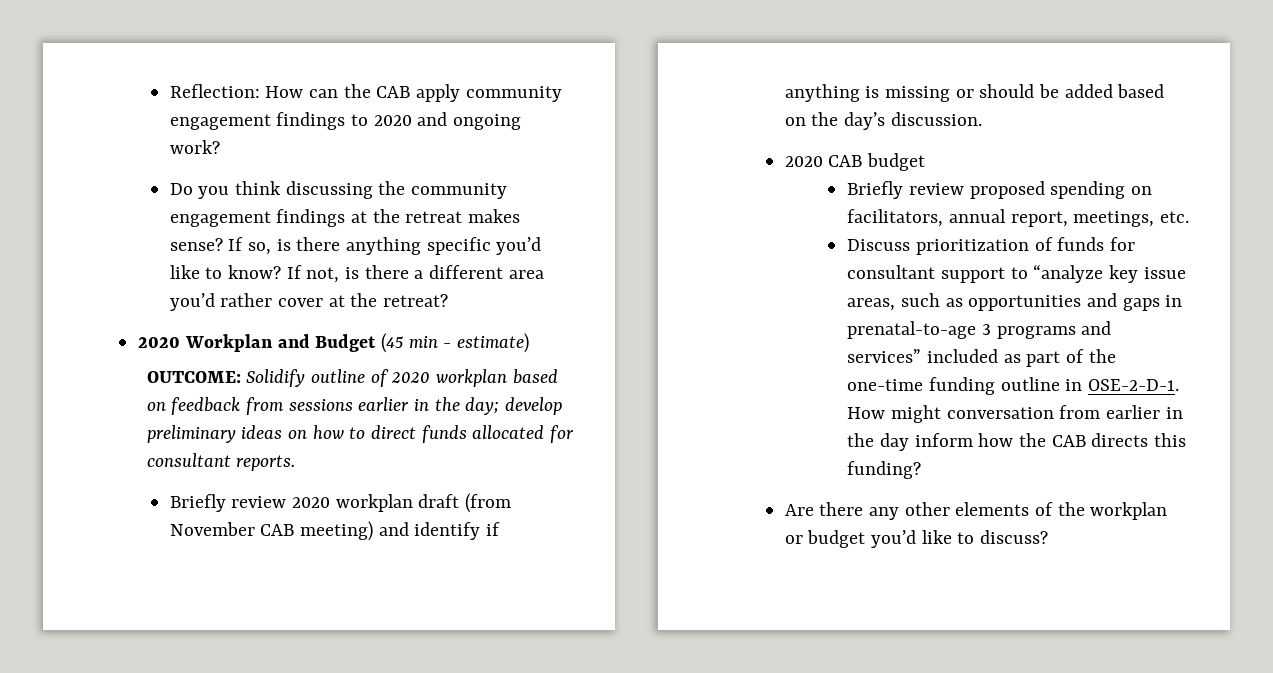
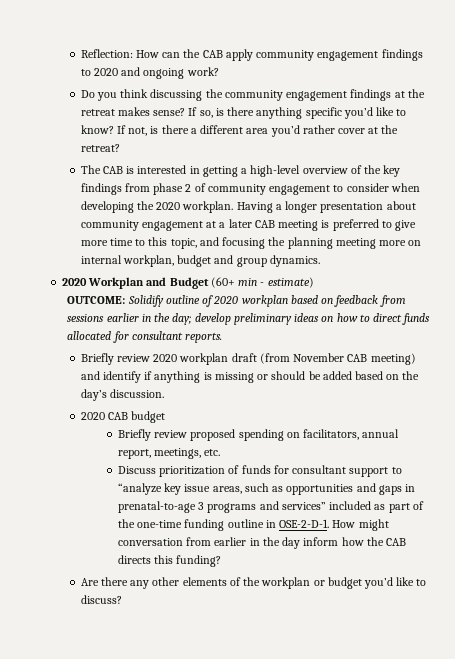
+ The CAB is interested in getting a high-level overview of the key findings from phase 2 of community engagement to consider when developing the 2020 workplan. Having a longer presentation about community engagement at a later CAB meeting is preferred to give more time to this topic, and focusing the planning meeting more on internal workplan, budget and group dynamics.
- 2020 Workplan and Budget (45 min - estimate)
+ 2020 Workplan and Budget (60+ min - estimate)

